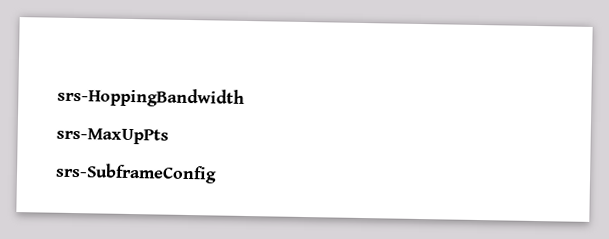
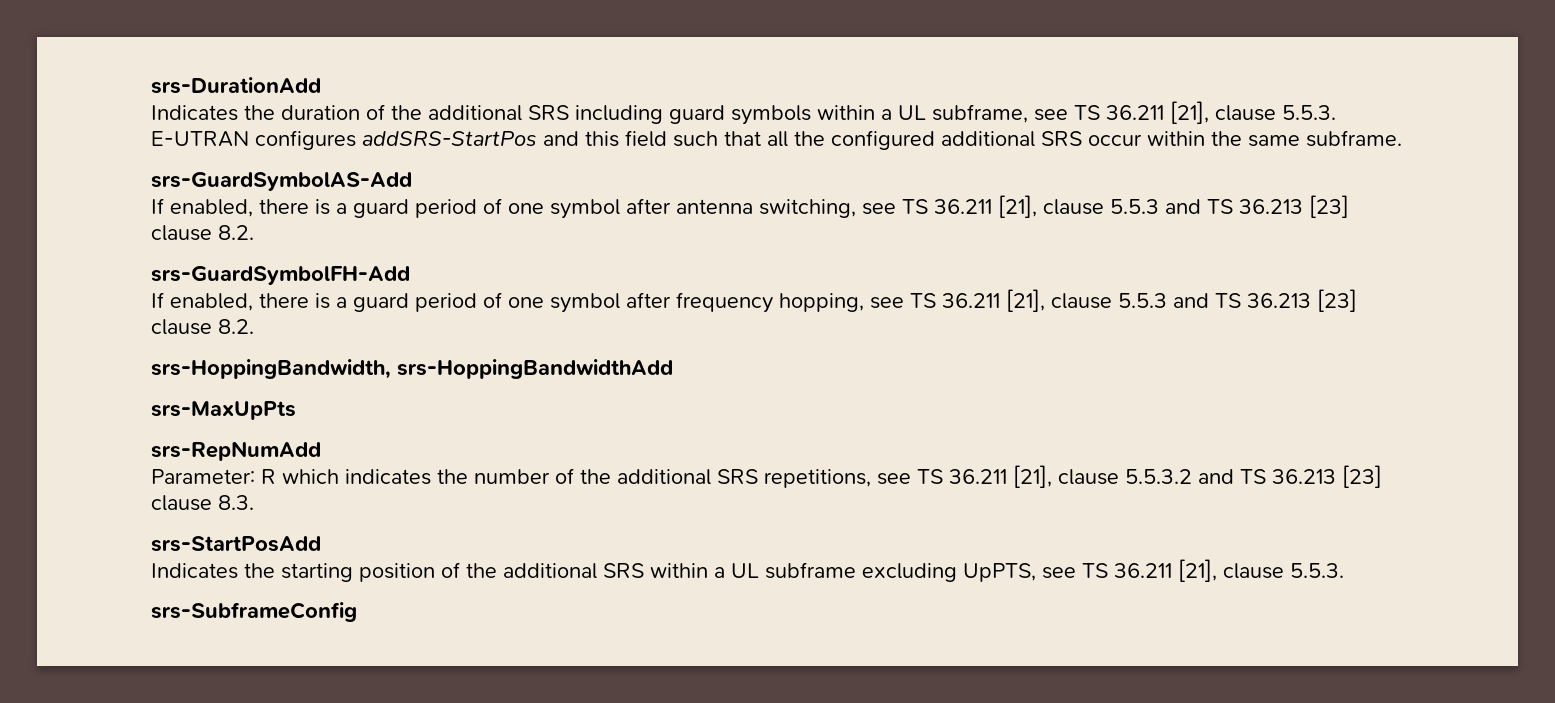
- srs-HoppingBandwidth
+ srs-DurationAdd
+ Indicates the duration of the additional SRS including guard symbols within a UL subframe, see TS 36.211 [21], clause 5.5.3. E-UTRAN configures addSRS-StartPos and this field such that all the configured additional SRS occur within the same subframe.
+ srs-GuardSymbolAS-Add
+ If enabled, there is a guard period of one symbol after antenna switching, see TS 36.211 [21], clause 5.5.3 and TS 36.213 [23] clause 8.2.
+ srs-GuardSymbolFH-Add
+ If enabled, there is a guard period of one symbol after frequency hopping, see TS 36.211 [21], clause 5.5.3 and TS 36.213 [23] clause 8.2.
+ srs-HoppingBandwidth, srs-HoppingBandwidthAdd
  srs-MaxUpPts
+ srs-RepNumAdd
+ Parameter: R which indicates the number of the additional SRS repetitions, see TS 36.211 [21], clause 5.5.3.2 and TS 36.213 [23] clause 8.3.
+ srs-StartPosAdd
+ Indicates the starting position of the additional SRS within a UL subframe excluding UpPTS, see TS 36.211 [21], clause 5.5.3.

